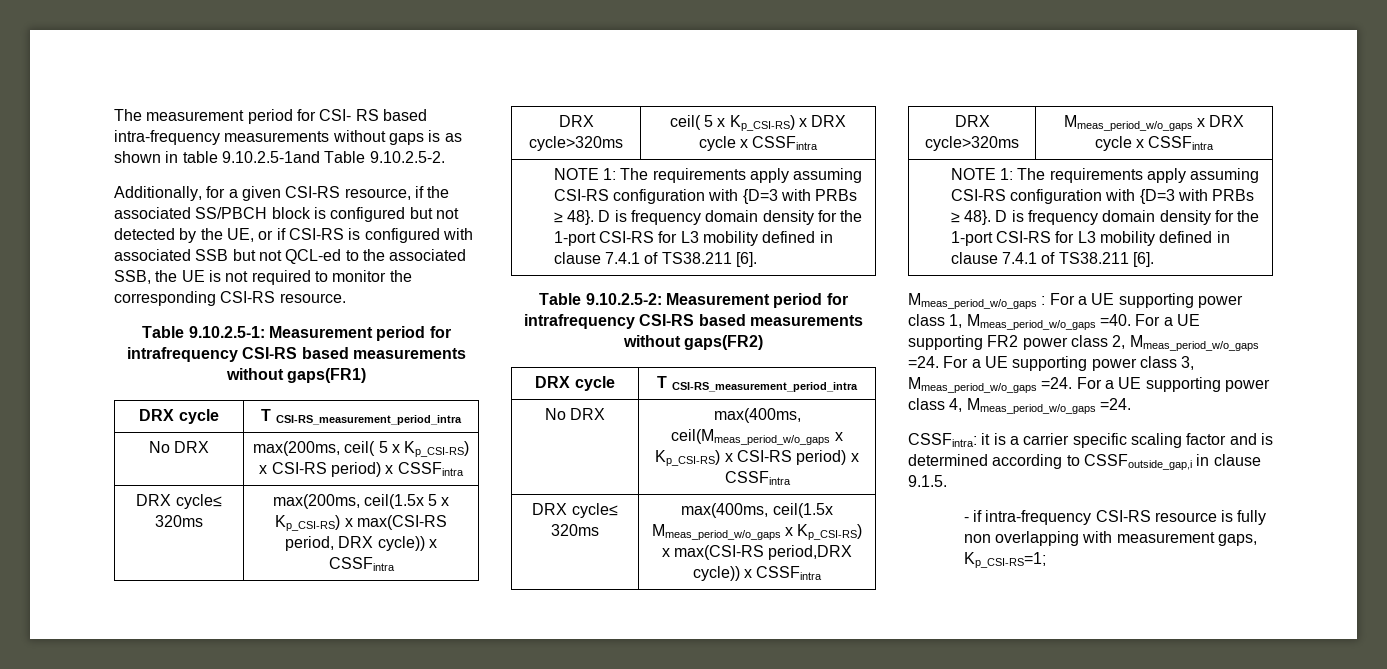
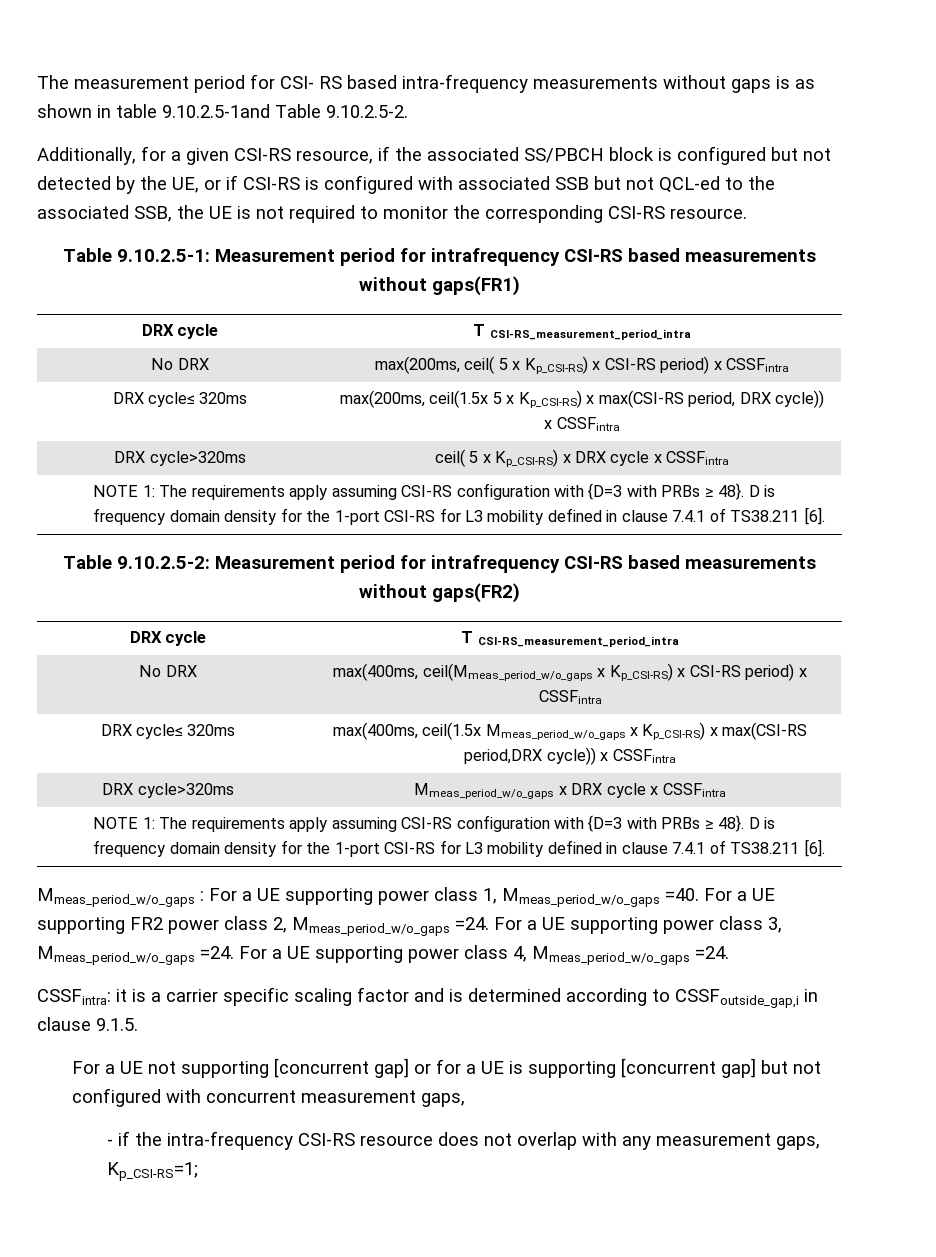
+ For a UE not supporting [concurrent gap] or for a UE is supporting [concurrent gap] but not configured with concurrent measurement gaps,
- - if intra-frequency CSI-RS resource is fully non overlapping with measurement gaps, Kp_CSI-RS=1;
+ - if the intra-frequency CSI-RS resource does not overlap with any measurement gaps, Kp_CSI-RS=1;

